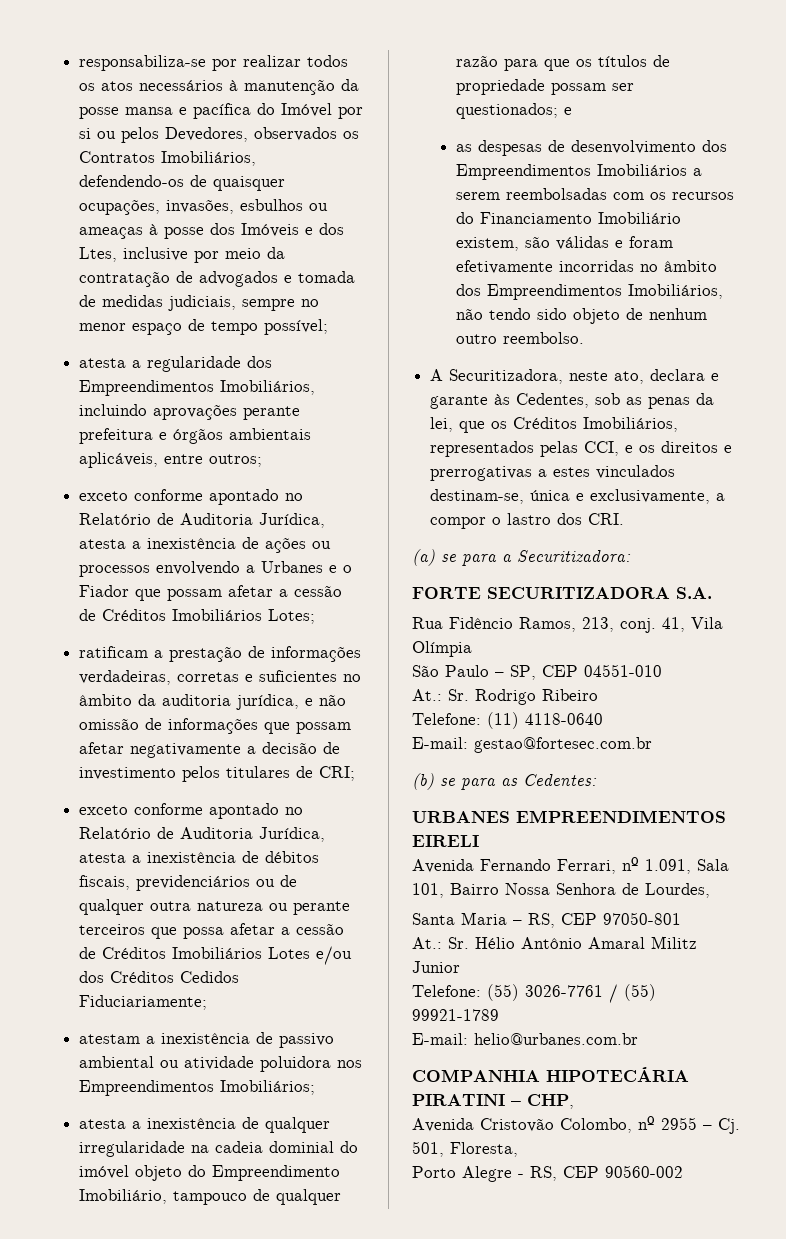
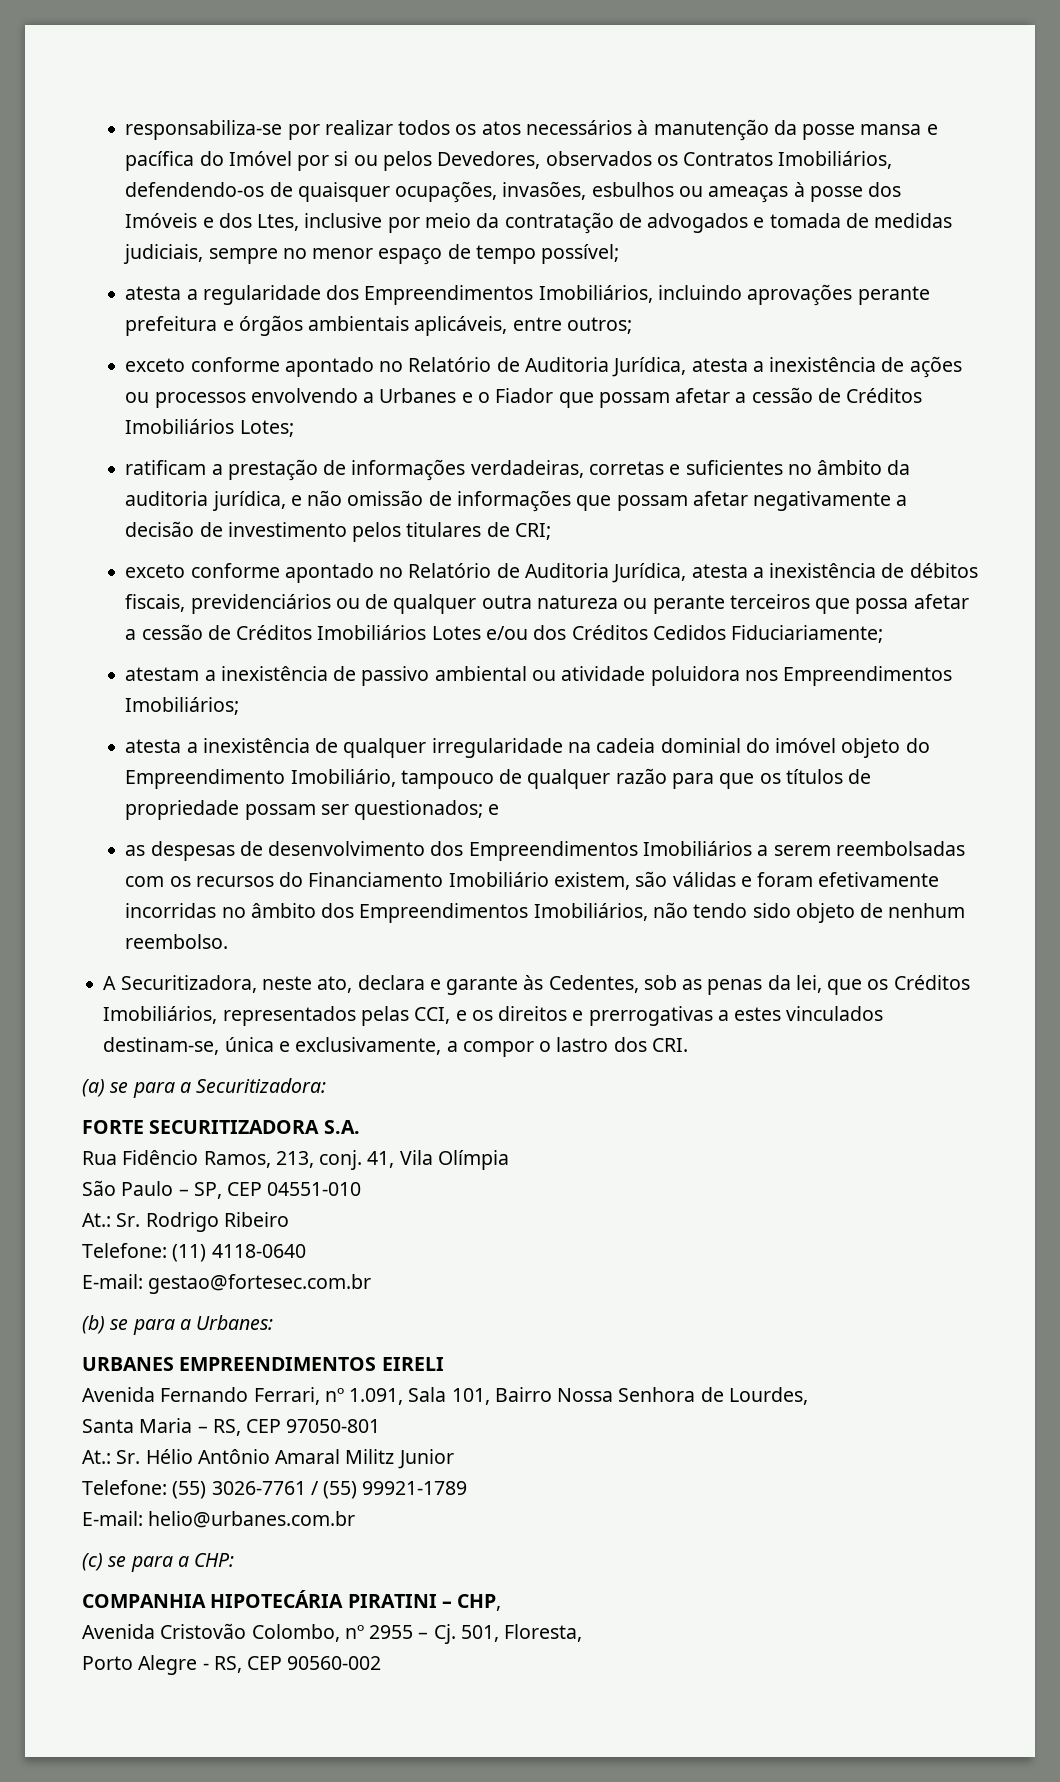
- as despesas de desenvolvimento dos Empreendimentos Imobiliários a serem reembolsadas com os recursos do Financiamento Imobiliário existem, são válidas e foram efetivamente incorridas no âmbito dos Empreendimentos Imobiliários, não tendo sido objeto de nenhum outro reembolso.
+ as despesas de desenvolvimento dos Empreendimentos Imobiliários a serem reembolsadas com os recursos do Financiamento Imobiliário existem, são válidas e foram efetivamente incorridas no âmbito dos Empreendimentos Imobiliários, não tendo sido objeto de nenhum reembolso.
- (b) se para as Cedentes:
+ (b) se para a Urbanes:
+ (c) se para a CHP:

